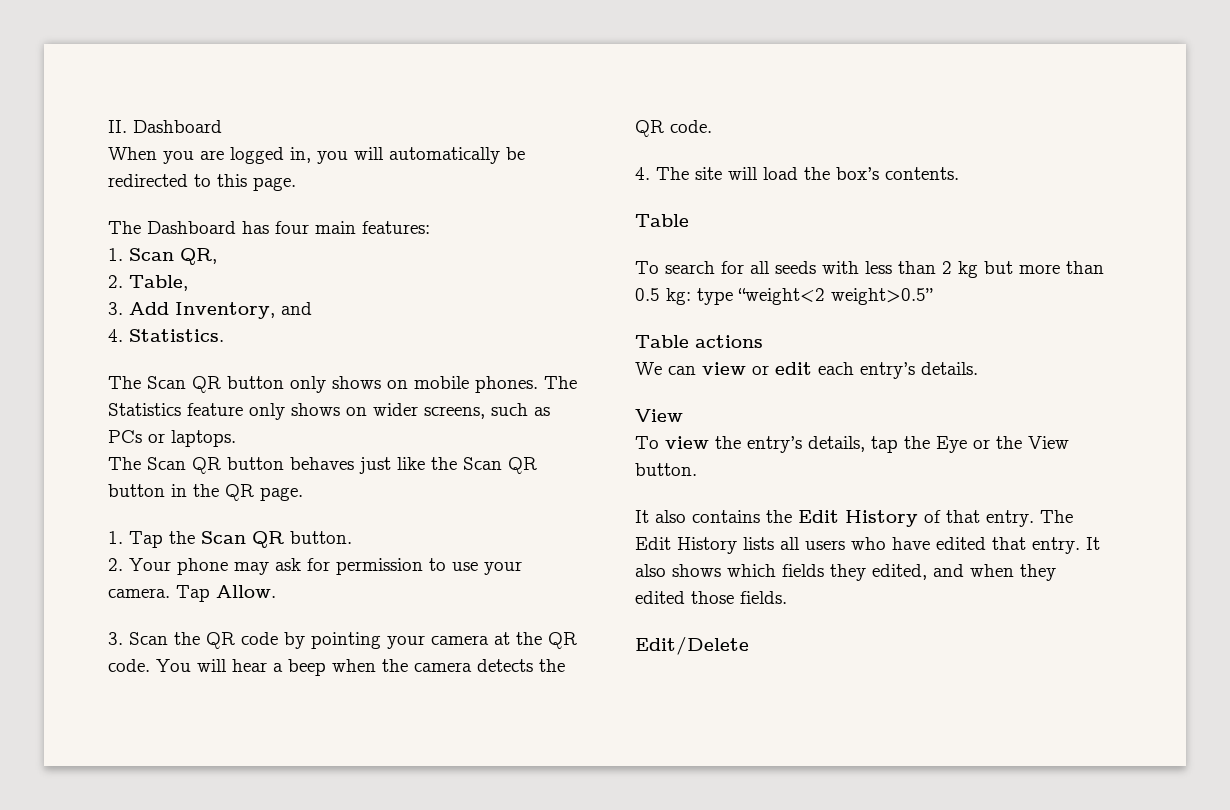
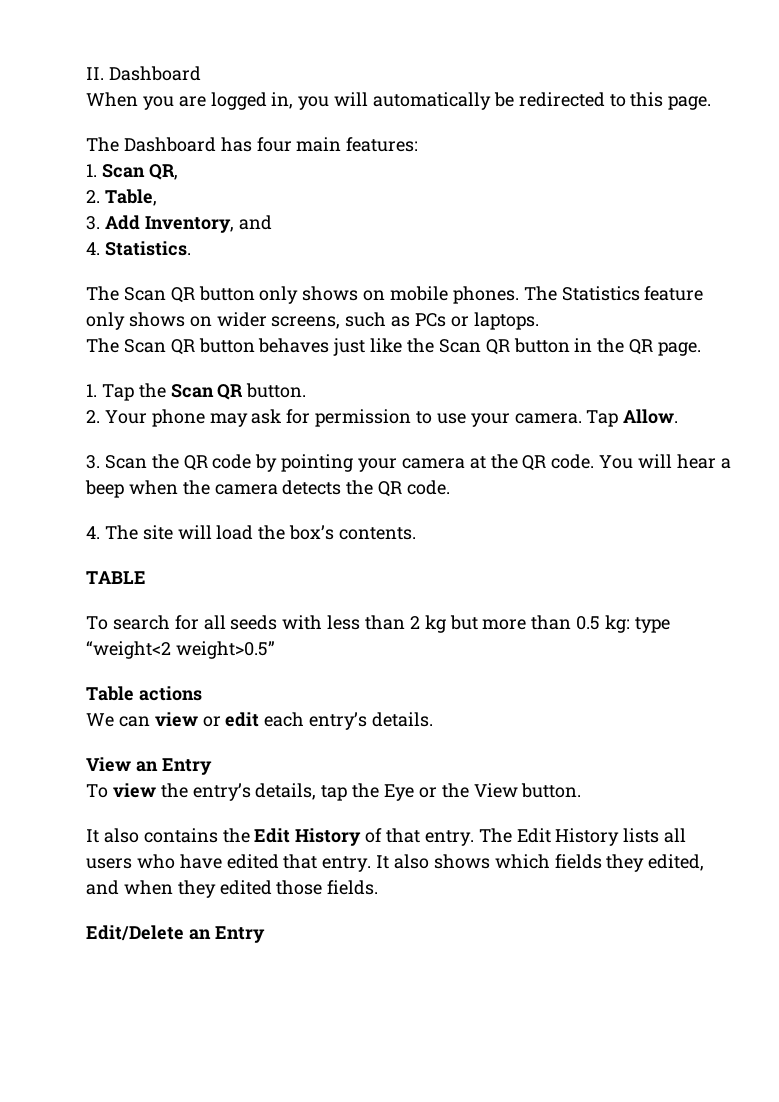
  4. The site will load the box’s contents.
- Table
+ TABLE
  We can view or edit each entry’s details.
- View
+ View an Entry
- Edit/Delete
+ Edit/Delete an Entry

